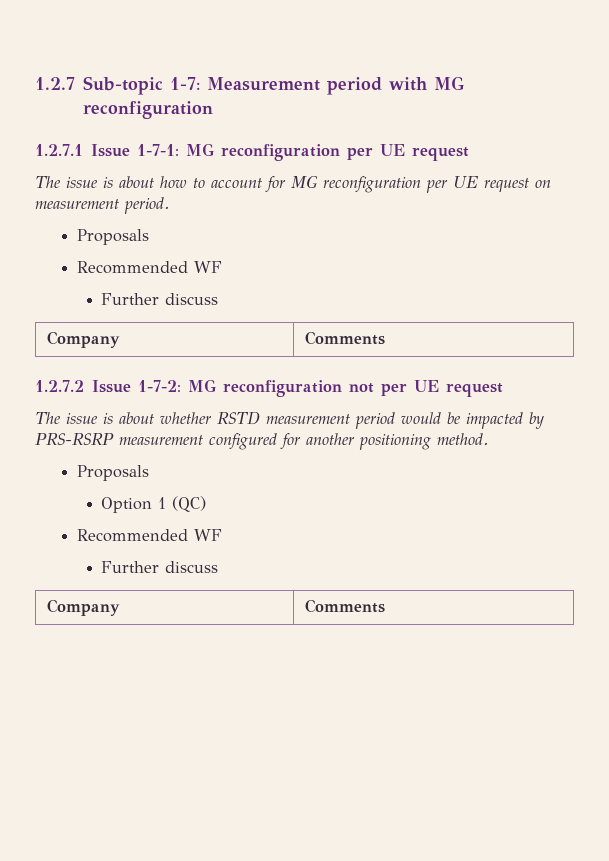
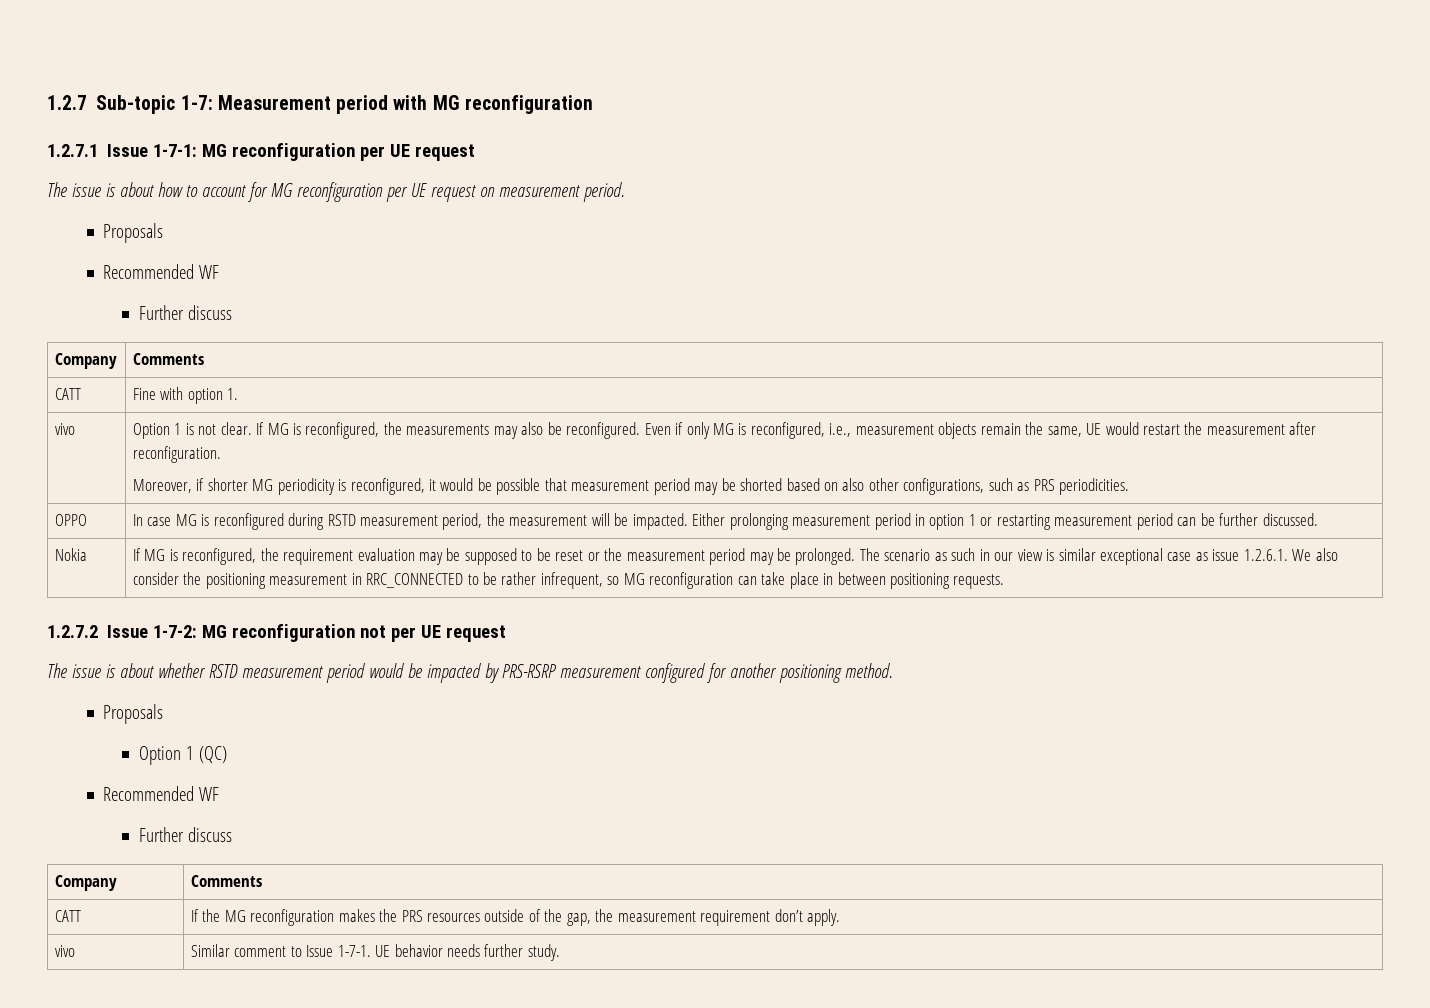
+ CATT | Fine with option 1.
+ vivo | Option 1 is not clear. If MG is reconfigured, the measurements may also be reconfigured. Even if only MG is reconfigured, i.e., measurement objects remain the same, UE would restart the measurement after reconfiguration.
+ Moreover, if shorter MG periodicity is reconfigured, it would be possible that measurement period may be shorted based on also other configurations, such as PRS periodicities.
+ OPPO | In case MG is reconfigured during RSTD measurement period, the measurement will be impacted. Either prolonging measurement period in option 1 or restarting measurement period can be further discussed.
+ Nokia | If MG is reconfigured, the requirement evaluation may be supposed to be reset or the measurement period may be prolonged. The scenario as such in our view is similar exceptional case as issue 1.2.6.1. We also consider the positioning measurement in RRC_CONNECTED to be rather infrequent, so MG reconfiguration can take place in between positioning requests.
+ CATT | If the MG reconfiguration makes the PRS resources outside of the gap, the measurement requirement don’t apply.
+ vivo | Similar comment to Issue 1-7-1. UE behavior needs further study.

